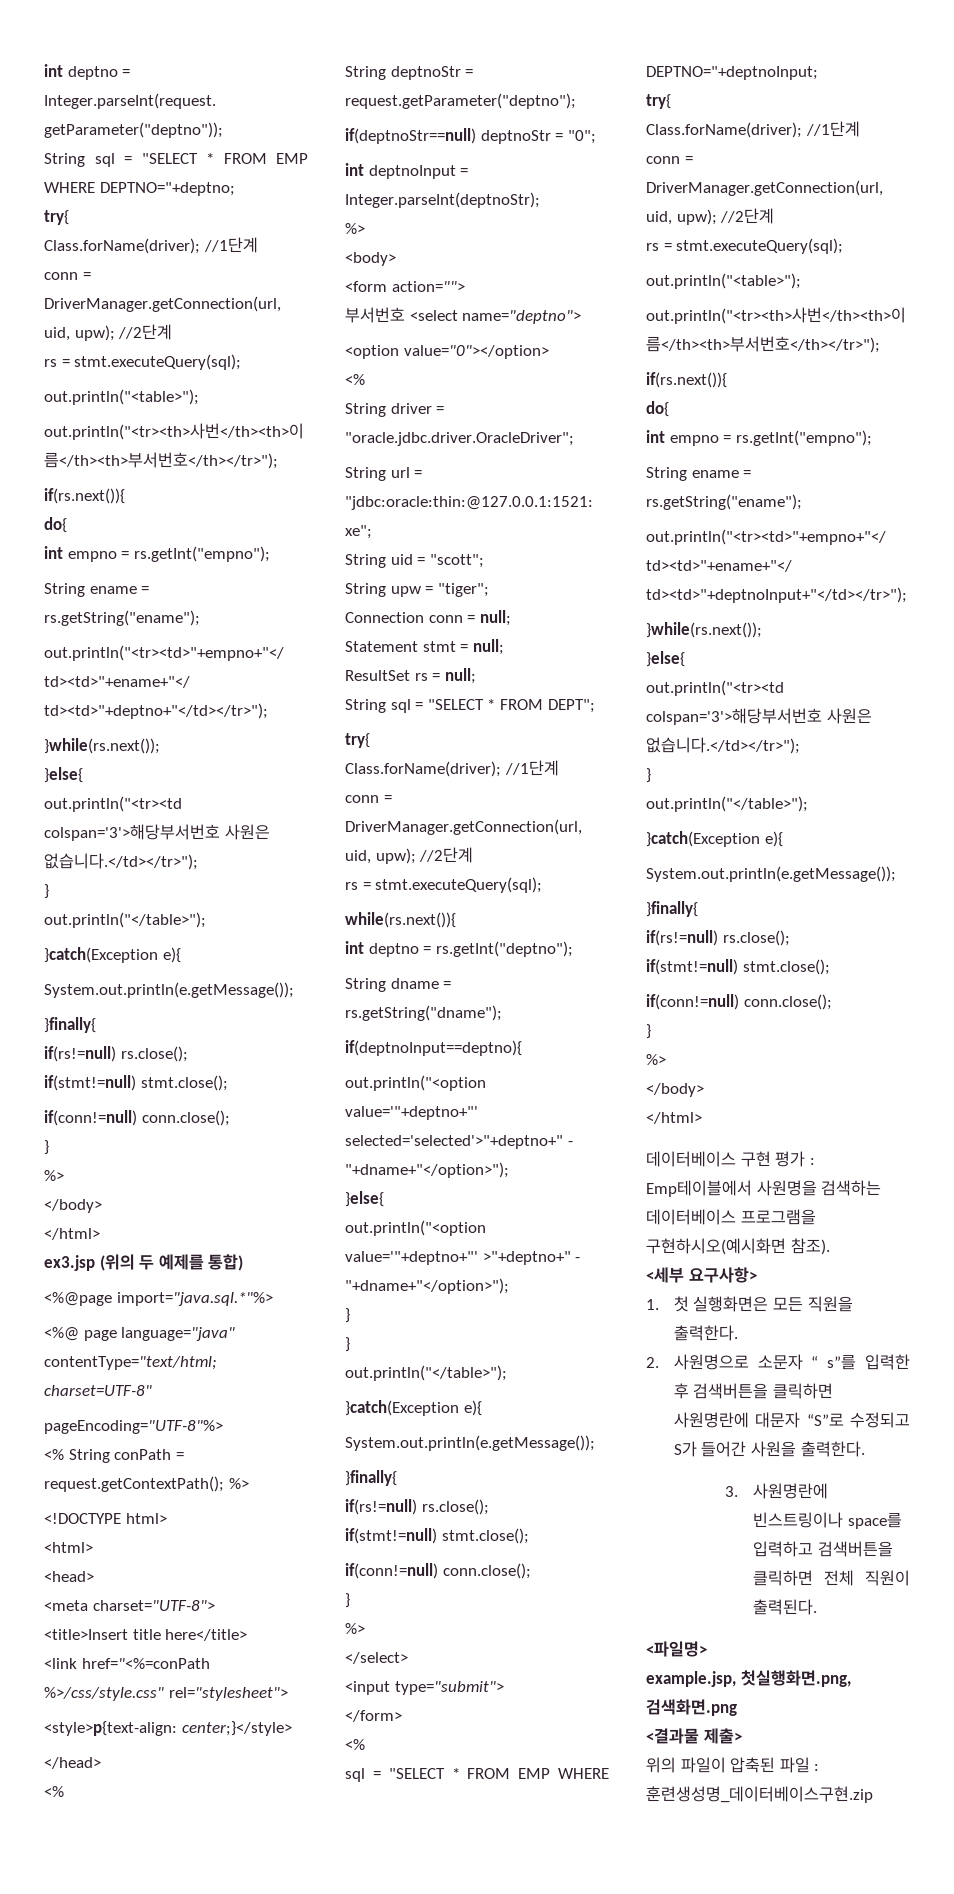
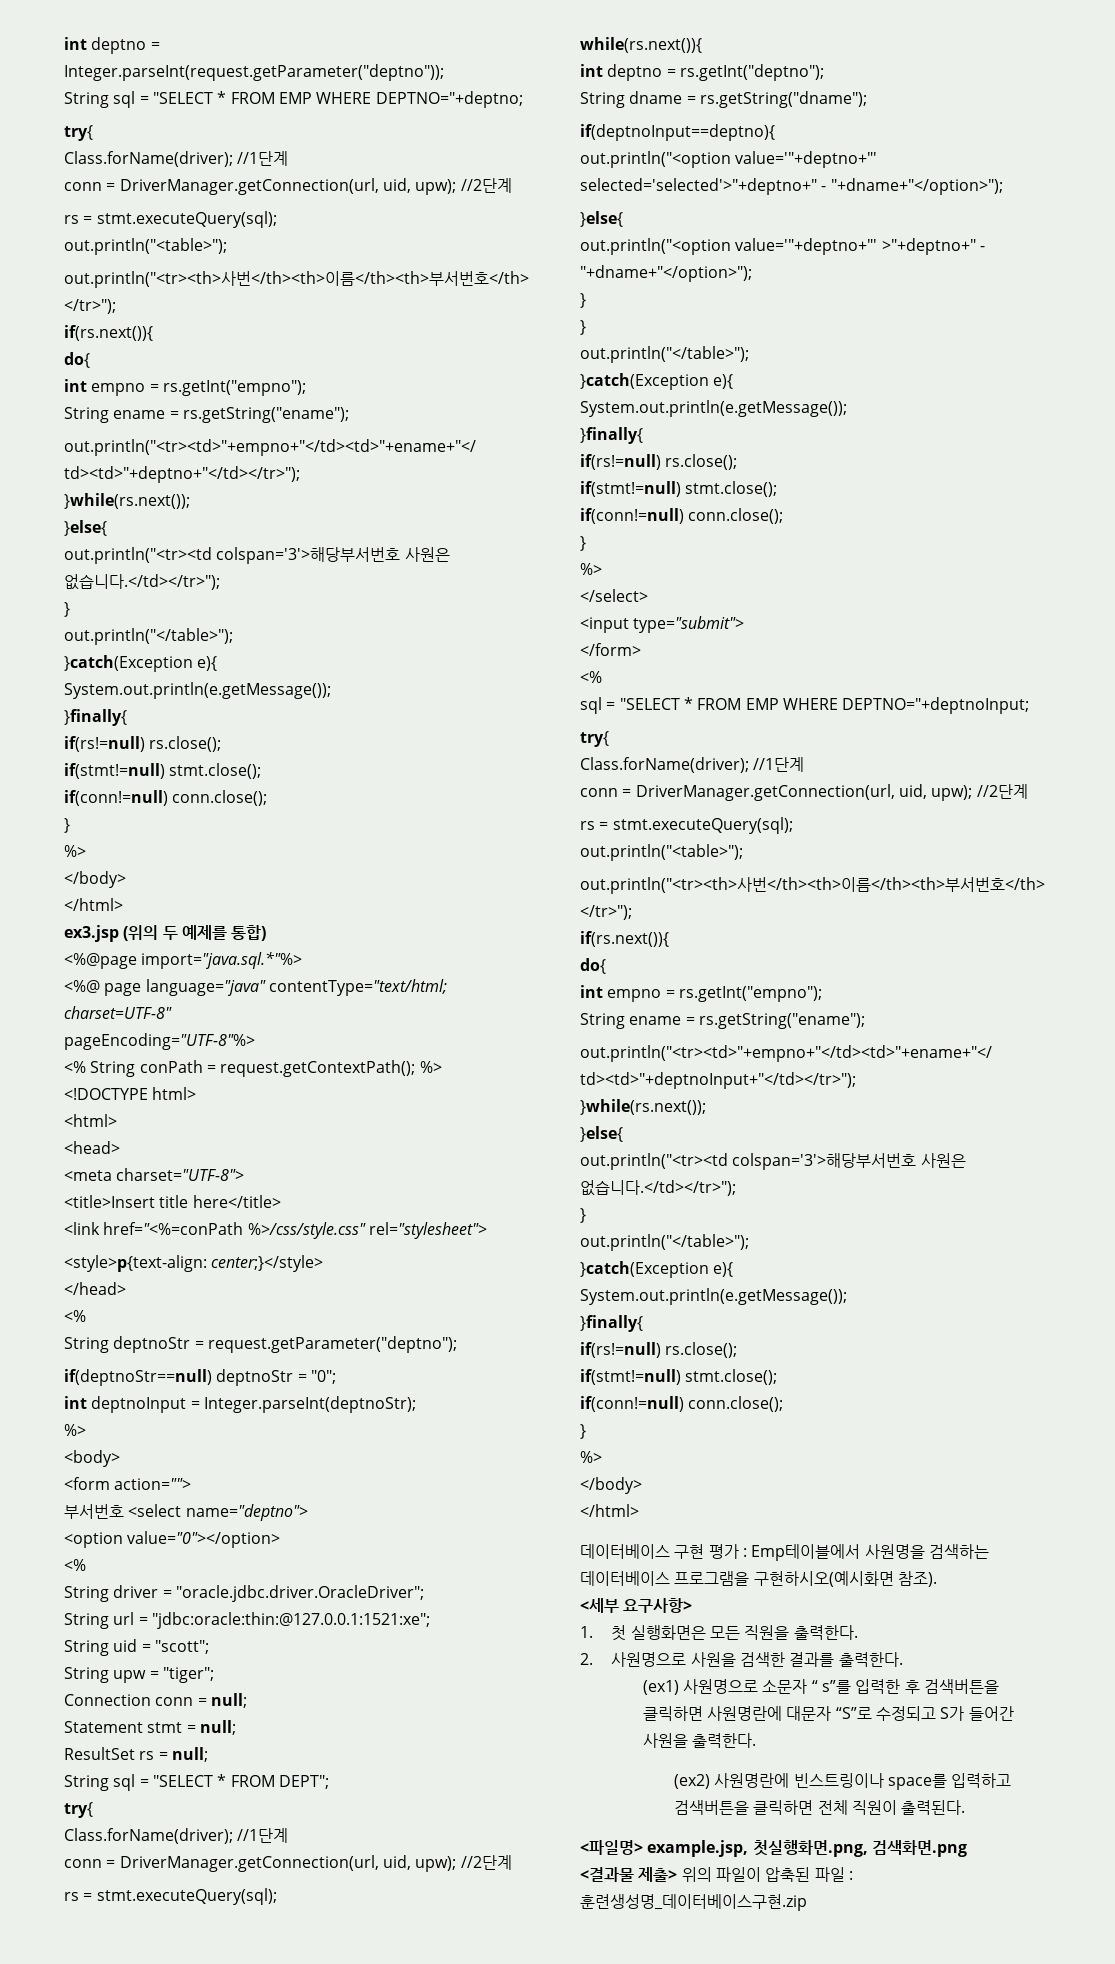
- 2. 사원명으로 소문자 “ s”를 입력한 후 검색버튼을 클릭하면 사원명란에 대문자 “S”로 수정되고 S가 들어간 사원을 출력한다.
+ 2. 사원명으로 사원을 검색한 결과를 출력한다.
+ (ex1) 사원명으로 소문자 “ s”를 입력한 후 검색버튼을 클릭하면 사원명란에 대문자 “S”로 수정되고 S가 들어간 사원을 출력한다.
- 3. 사원명란에 빈스트링이나 space를 입력하고 검색버튼을 클릭하면 전체 직원이 출력된다.
+ (ex2) 사원명란에 빈스트링이나 space를 입력하고 검색버튼을 클릭하면 전체 직원이 출력된다.
- <파일명>
- example.jsp, 첫실행화면.png, 검색화면.png
+ <파일명> example.jsp, 첫실행화면.png, 검색화면.png
- <결과물 제출>
- 위의 파일이 압축된 파일 : 훈련생성명_데이터베이스구현.zip
+ <결과물 제출> 위의 파일이 압축된 파일 : 훈련생성명_데이터베이스구현.zip

